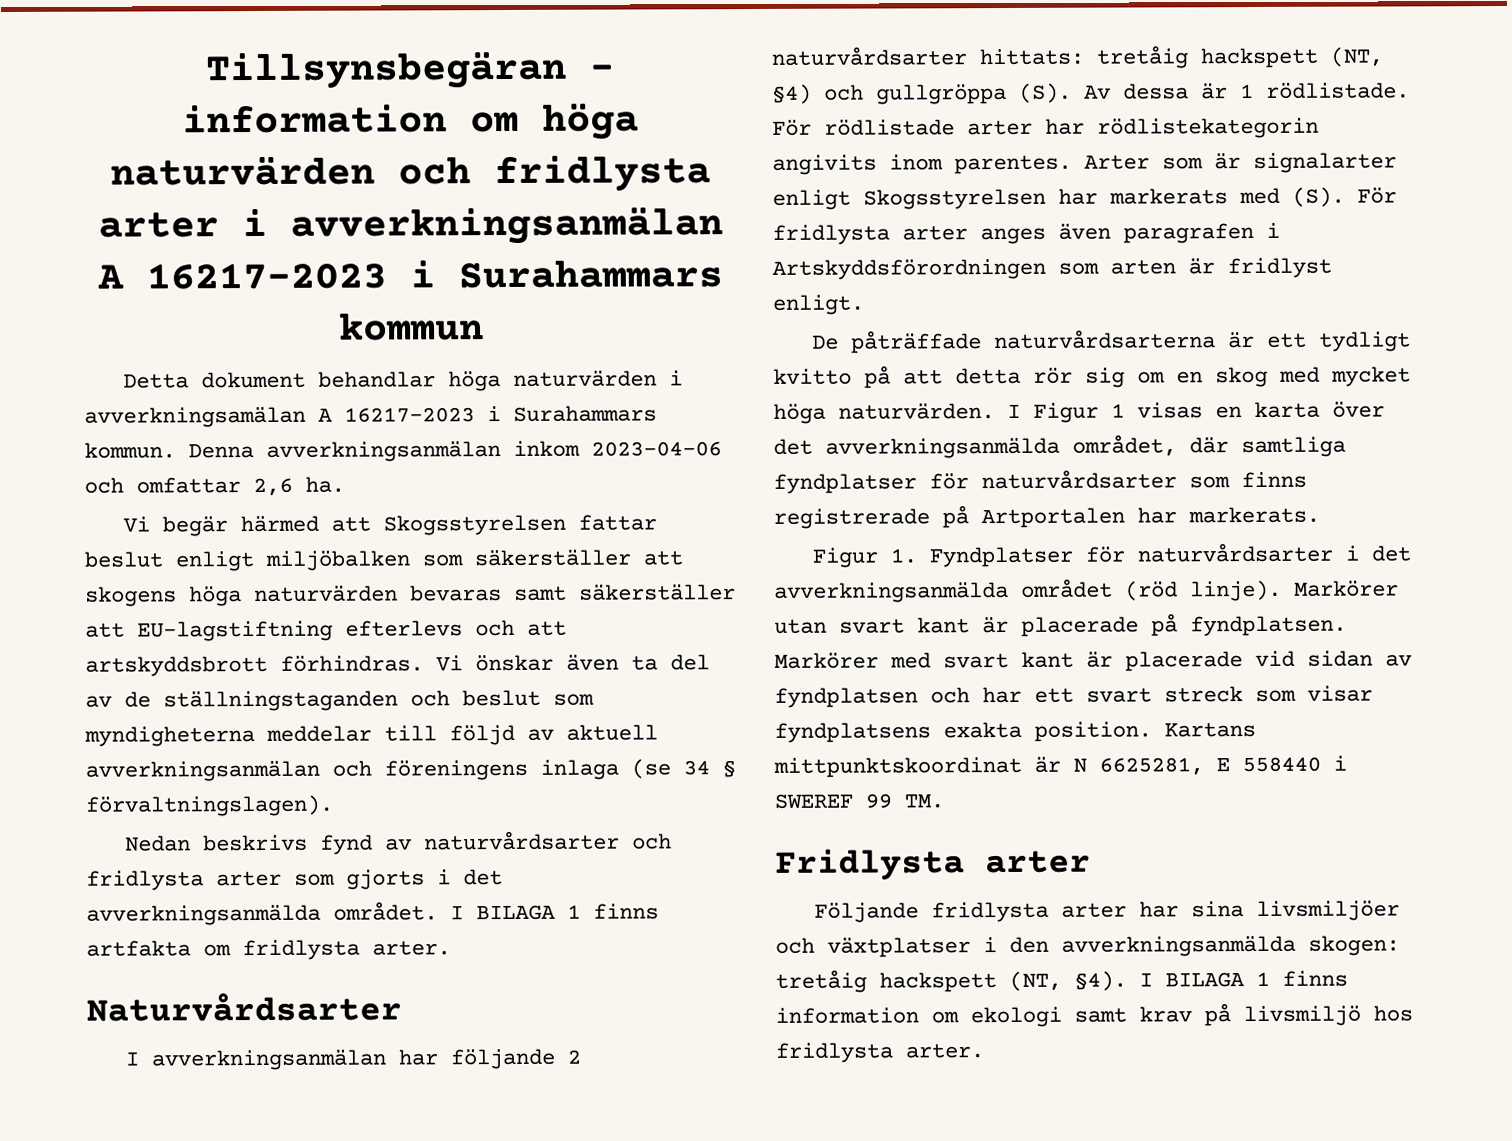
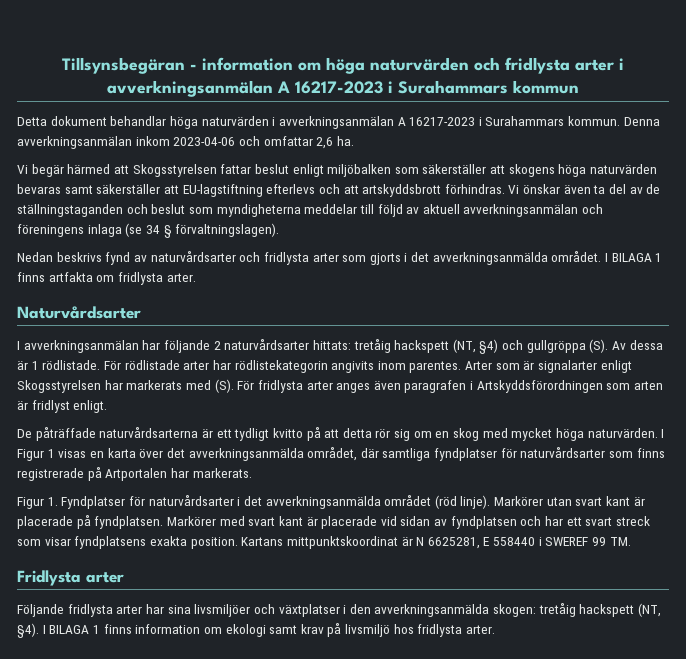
- Detta dokument behandlar höga naturvärden i avverkningsamälan A 16217-2023 i Surahammars kommun.
+ Detta dokument behandlar höga naturvärden i avverkningsanmälan A 16217-2023 i Surahammars kommun.

